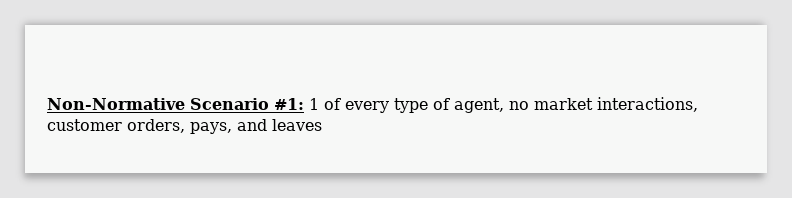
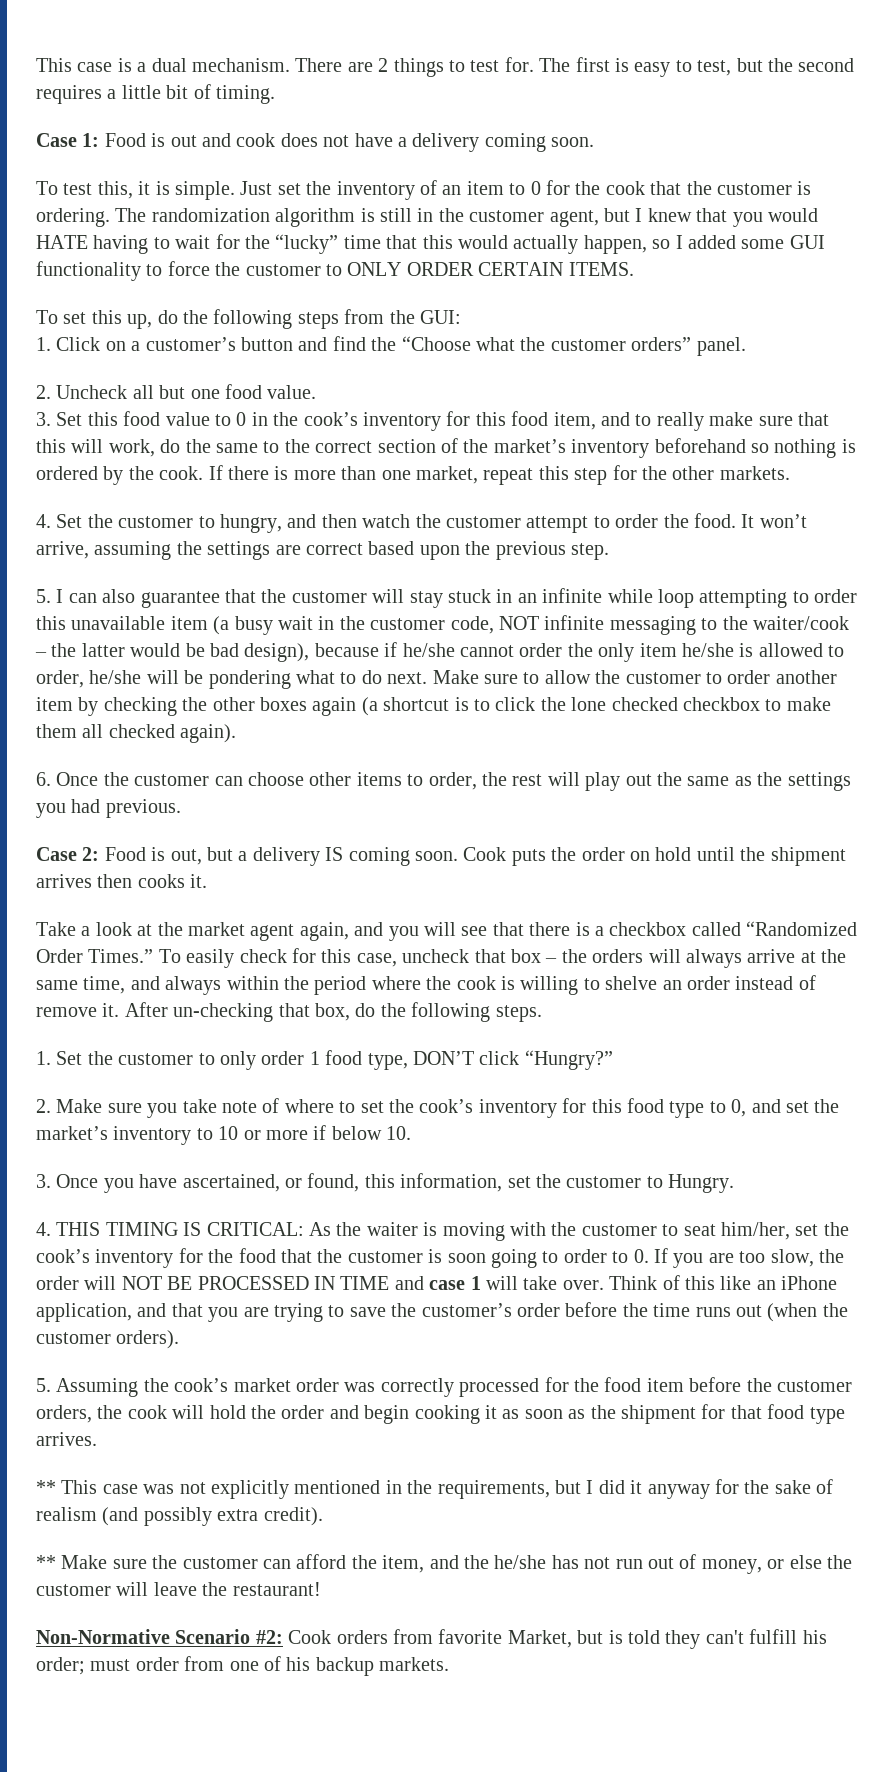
- Non-Normative Scenario #1: 1 of every type of agent, no market interactions, customer orders, pays, and leaves
+ This case is a dual mechanism. There are 2 things to test for. The first is easy to test, but the second requires a little bit of timing.
+ Case 1: Food is out and cook does not have a delivery coming soon.
+ To test this, it is simple. Just set the inventory of an item to 0 for the cook that the customer is ordering. The randomization algorithm is still in the customer agent, but I knew that you would HATE having to wait for the “lucky” time that this would actually happen, so I added some GUI functionality to force the customer to ONLY ORDER CERTAIN ITEMS.
+ To set this up, do the following steps from the GUI:
+ 1. Click on a customer’s button and find the “Choose what the customer orders” panel.
+ 2. Uncheck all but one food value.
+ 3. Set this food value to 0 in the cook’s inventory for this food item, and to really make sure that this will work, do the same to the correct section of the market’s inventory beforehand so nothing is ordered by the cook. If there is more than one market, repeat this step for the other markets.
+ 4. Set the customer to hungry, and then watch the customer attempt to order the food. It won’t arrive, assuming the settings are correct based upon the previous step.
+ 5. I can also guarantee that the customer will stay stuck in an infinite while loop attempting to order this unavailable item (a busy wait in the customer code, NOT infinite messaging to the waiter/cook – the latter would be bad design), because if he/she cannot order the only item he/she is allowed to order, he/she will be pondering what to do next. Make sure to allow the customer to order another item by checking the other boxes again (a shortcut is to click the lone checked checkbox to make them all checked again).
+ 6. Once the customer can choose other items to order, the rest will play out the same as the settings you had previous.
+ Case 2: Food is out, but a delivery IS coming soon. Cook puts the order on hold until the shipment arrives then cooks it.
+ Take a look at the market agent again, and you will see that there is a checkbox called “Randomized Order Times.” To easily check for this case, uncheck that box – the orders will always arrive at the same time, and always within the period where the cook is willing to shelve an order instead of remove it. After un-checking that box, do the following steps.
+ 1. Set the customer to only order 1 food type, DON’T click “Hungry?”
+ 2. Make sure you take note of where to set the cook’s inventory for this food type to 0, and set the market’s inventory to 10 or more if below 10.
+ 3. Once you have ascertained, or found, this information, set the customer to Hungry.
+ 4. THIS TIMING IS CRITICAL: As the waiter is moving with the customer to seat him/her, set the cook’s inventory for the food that the customer is soon going to order to 0. If you are too slow, the order will NOT BE PROCESSED IN TIME and case 1 will take over. Think of this like an iPhone application, and that you are trying to save the customer’s order before the time runs out (when the customer orders).
+ 5. Assuming the cook’s market order was correctly processed for the food item before the customer orders, the cook will hold the order and begin cooking it as soon as the shipment for that food type arrives.
+ ** This case was not explicitly mentioned in the requirements, but I did it anyway for the sake of realism (and possibly extra credit).
+ ** Make sure the customer can afford the item, and the he/she has not run out of money, or else the customer will leave the restaurant!
+ Non-Normative Scenario #2: Cook orders from favorite Market, but is told they can't fulfill his order; must order from one of his backup markets.

